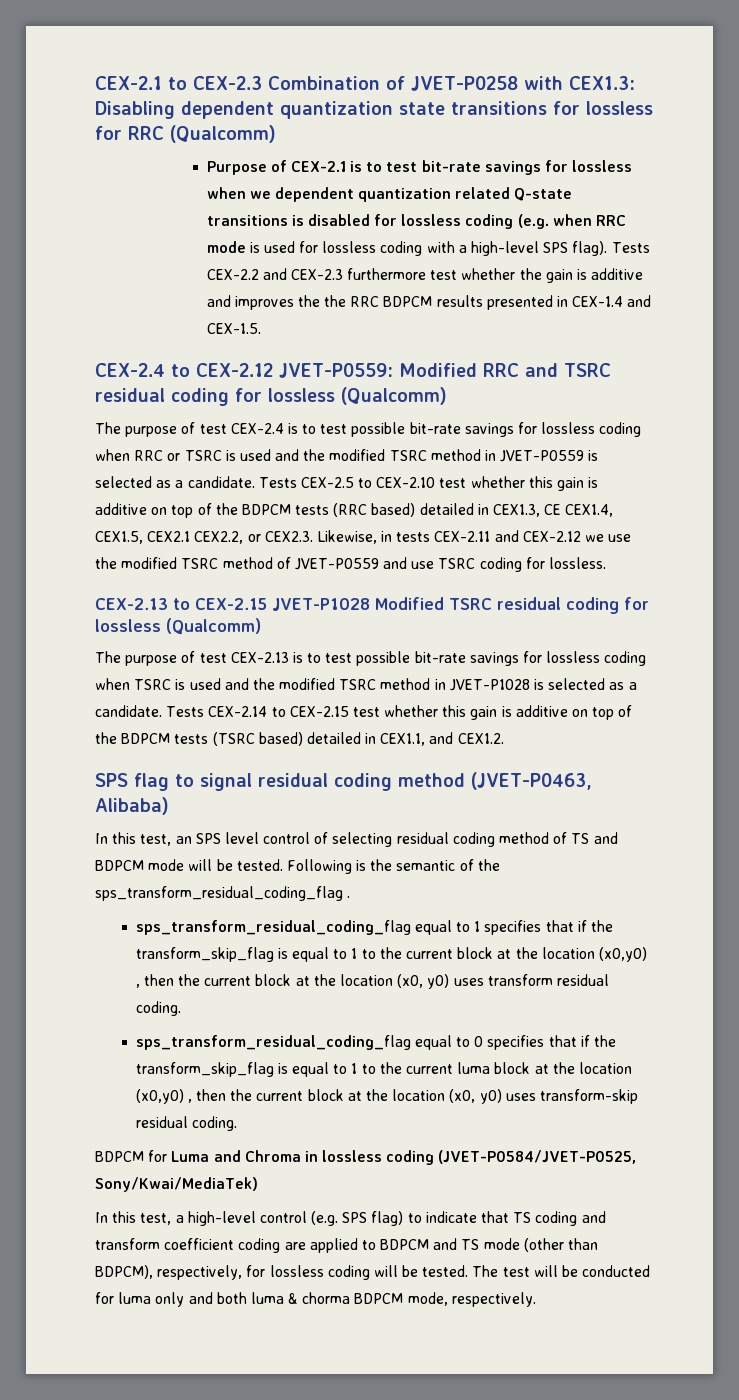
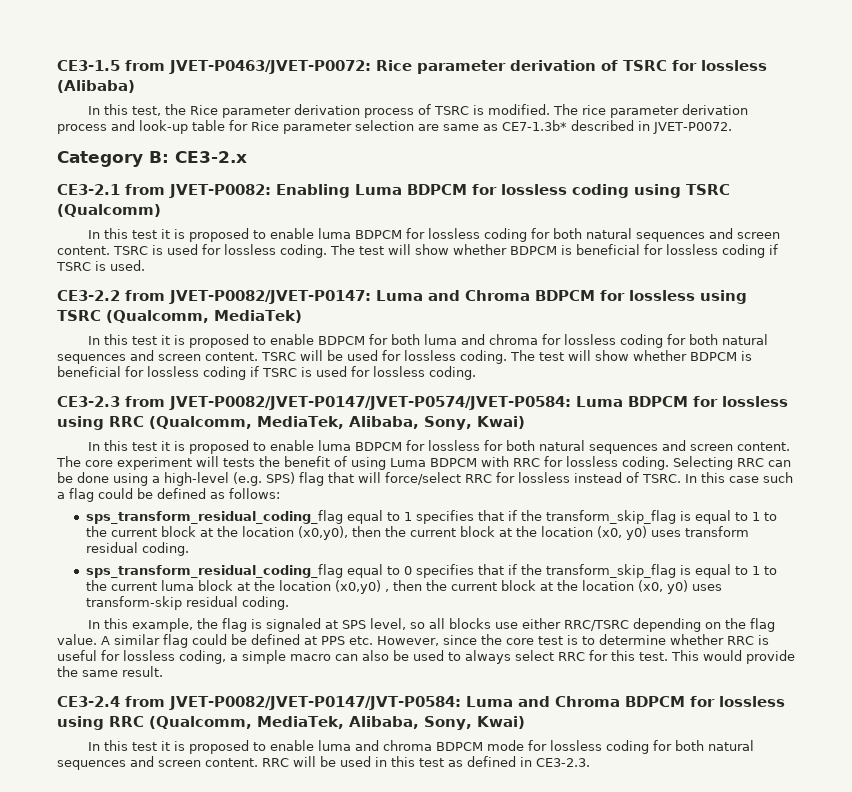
- CEX-2.1 to CEX-2.3 Combination of JVET-P0258 with CEX1.3: Disabling dependent quantization state transitions for lossless for RRC (Qualcomm)
- Purpose of CEX-2.1 is to test bit-rate savings for lossless when we dependent quantization related Q-state transitions is disabled for lossless coding (e.g. when RRC mode is used for lossless coding with a high-level SPS flag). Tests CEX-2.2 and CEX-2.3 furthermore test whether the gain is additive and improves the the RRC BDPCM results presented in CEX-1.4 and CEX-1.5.
- CEX-2.4 to CEX-2.12 JVET-P0559: Modified RRC and TSRC residual coding for lossless (Qualcomm)
- The purpose of test CEX-2.4 is to test possible bit-rate savings for lossless coding when RRC or TSRC is used and the modified TSRC method in JVET-P0559 is selected as a candidate. Tests CEX-2.5 to CEX-2.10 test whether this gain is additive on top of the BDPCM tests (RRC based) detailed in CEX1.3, CE CEX1.4, CEX1.5, CEX2.1 CEX2.2, or CEX2.3. Likewise, in tests CEX-2.11 and CEX-2.12 we use the modified TSRC method of JVET-P0559 and use TSRC coding for lossless.
- CEX-2.13 to CEX-2.15 JVET-P1028 Modified TSRC residual coding for lossless (Qualcomm)
- The purpose of test CEX-2.13 is to test possible bit-rate savings for lossless coding when TSRC is used and the modified TSRC method in JVET-P1028 is selected as a candidate. Tests CEX-2.14 to CEX-2.15 test whether this gain is additive on top of the BDPCM tests (TSRC based) detailed in CEX1.1, and CEX1.2.
- SPS flag to signal residual coding method (JVET-P0463, Alibaba)
- In this test, an SPS level control of selecting residual coding method of TS and BDPCM mode will be tested. Following is the semantic of the sps_transform_residual_coding_flag .
+ CE3-1.5 from JVET-P0463/JVET-P0072: Rice parameter derivation of TSRC for lossless (Alibaba)
+ In this test, the Rice parameter derivation process of TSRC is modified. The rice parameter derivation process and look-up table for Rice parameter selection are same as CE7-1.3b* described in JVET-P0072.
+ Category B: CE3-2.x
+ CE3-2.1 from JVET-P0082: Enabling Luma BDPCM for lossless coding using TSRC (Qualcomm)
+ In this test it is proposed to enable luma BDPCM for lossless coding for both natural sequences and screen content. TSRC is used for lossless coding. The test will show whether BDPCM is beneficial for lossless coding if TSRC is used.
+ CE3-2.2 from JVET-P0082/JVET-P0147: Luma and Chroma BDPCM for lossless using TSRC (Qualcomm, MediaTek)
+ In this test it is proposed to enable BDPCM for both luma and chroma for lossless coding for both natural sequences and screen content. TSRC will be used for lossless coding. The test will show whether BDPCM is beneficial for lossless coding if TSRC is used for lossless coding.
+ CE3-2.3 from JVET-P0082/JVET-P0147/JVET-P0574/JVET-P0584: Luma BDPCM for lossless using RRC (Qualcomm, MediaTek, Alibaba, Sony, Kwai)
+ In this test it is proposed to enable luma BDPCM for lossless for both natural sequences and screen content. The core experiment will tests the benefit of using Luma BDPCM with RRC for lossless coding. Selecting RRC can be done using a high-level (e.g. SPS) flag that will force/select RRC for lossless instead of TSRC. In this case such a flag could be defined as follows:
- sps_transform_residual_coding_flag equal to 1 specifies that if the transform_skip_flag is equal to 1 to the current block at the location (x0,y0) , then the current block at the location (x0, y0) uses transform residual coding.
+ sps_transform_residual_coding_flag equal to 1 specifies that if the transform_skip_flag is equal to 1 to the current block at the location (x0,y0), then the current block at the location (x0, y0) uses transform residual coding.
- BDPCM for Luma and Chroma in lossless coding (JVET-P0584/JVET-P0525, Sony/Kwai/MediaTek)
- In this test, a high-level control (e.g. SPS flag) to indicate that TS coding and transform coefficient coding are applied to BDPCM and TS mode (other than BDPCM), respectively, for lossless coding will be tested. The test will be conducted for luma only and both luma & chorma BDPCM mode, respectively.
+ In this example, the flag is signaled at SPS level, so all blocks use either RRC/TSRC depending on the flag value. A similar flag could be defined at PPS etc. However, since the core test is to determine whether RRC is useful for lossless coding, a simple macro can also be used to always select RRC for this test. This would provide the same result.
+ CE3-2.4 from JVET-P0082/JVET-P0147/JVT-P0584: Luma and Chroma BDPCM for lossless using RRC (Qualcomm, MediaTek, Alibaba, Sony, Kwai)
+ In this test it is proposed to enable luma and chroma BDPCM mode for lossless coding for both natural sequences and screen content. RRC will be used in this test as defined in CE3-2.3.

